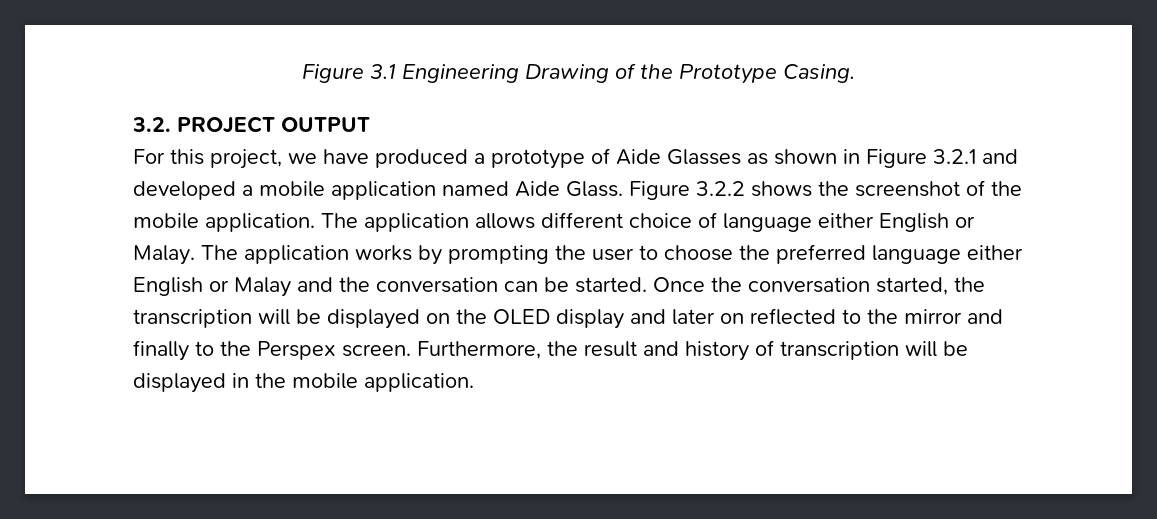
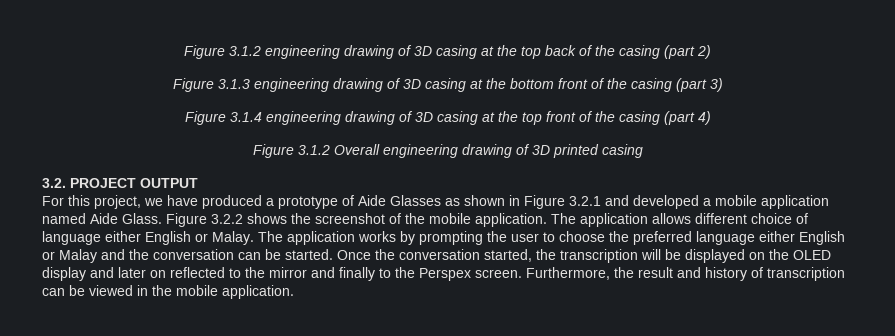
- Figure 3.1 Engineering Drawing of the Prototype Casing.
+ Figure 3.1.2 engineering drawing of 3D casing at the top back of the casing (part 2)
+ Figure 3.1.3 engineering drawing of 3D casing at the bottom front of the casing (part 3)
+ Figure 3.1.4 engineering drawing of 3D casing at the top front of the casing (part 4)
+ Figure 3.1.2 Overall engineering drawing of 3D printed casing
- Furthermore, the result and history of transcription will be displayed in the mobile application.
+ Furthermore, the result and history of transcription can be viewed in the mobile application.

